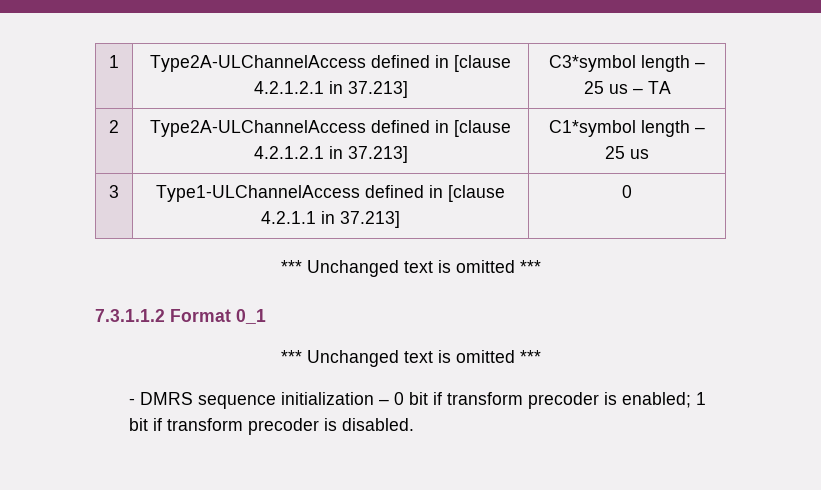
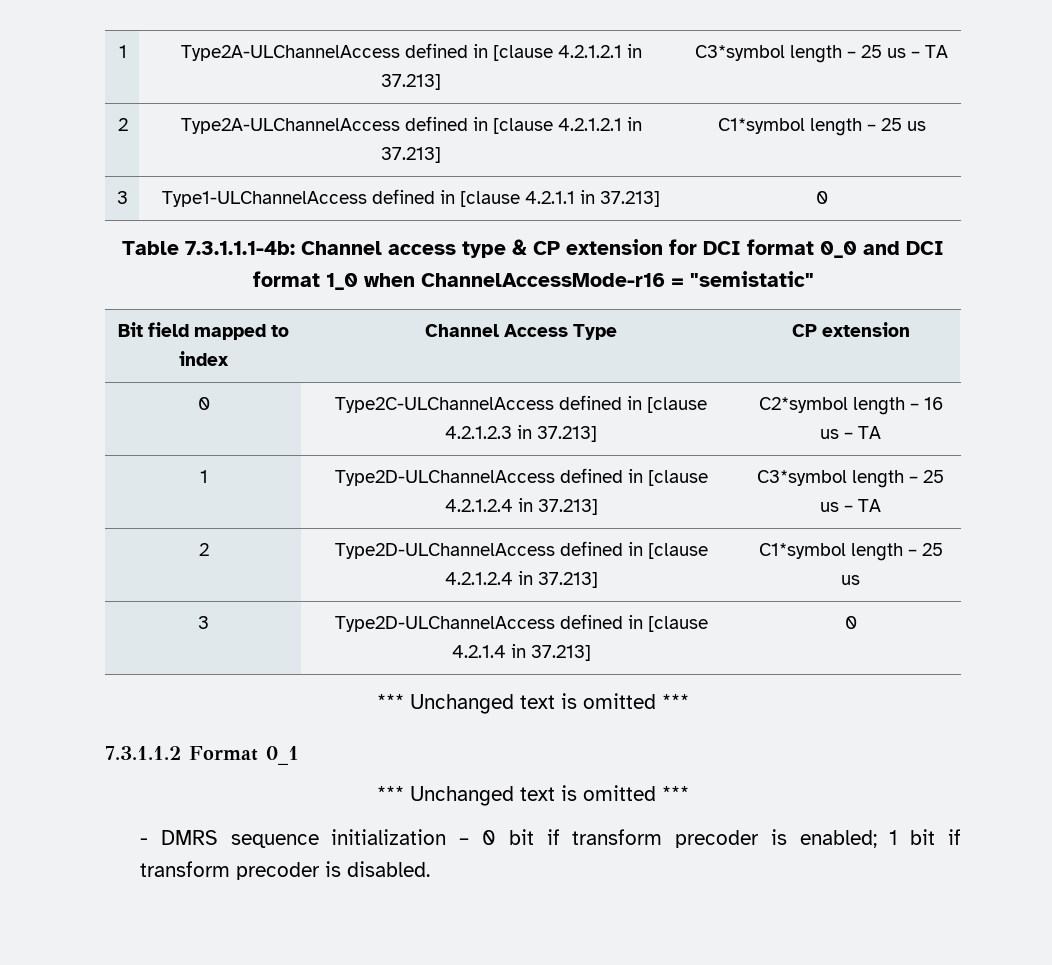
+ Table 7.3.1.1.1-4b: Channel access type & CP extension for DCI format 0_0 and DCI format 1_0 when ChannelAccessMode-r16 = "semistatic"
+ Bit field mapped to index | Channel Access Type | CP extension
+ 0 | Type2C-ULChannelAccess defined in [clause 4.2.1.2.3 in 37.213] | C2*symbol length – 16 us – TA
+ 1 | Type2D-ULChannelAccess defined in [clause 4.2.1.2.4 in 37.213] | C3*symbol length – 25 us – TA
+ 2 | Type2D-ULChannelAccess defined in [clause 4.2.1.2.4 in 37.213] | C1*symbol length – 25 us
+ 3 | Type2D-ULChannelAccess defined in [clause 4.2.1.4 in 37.213] | 0

